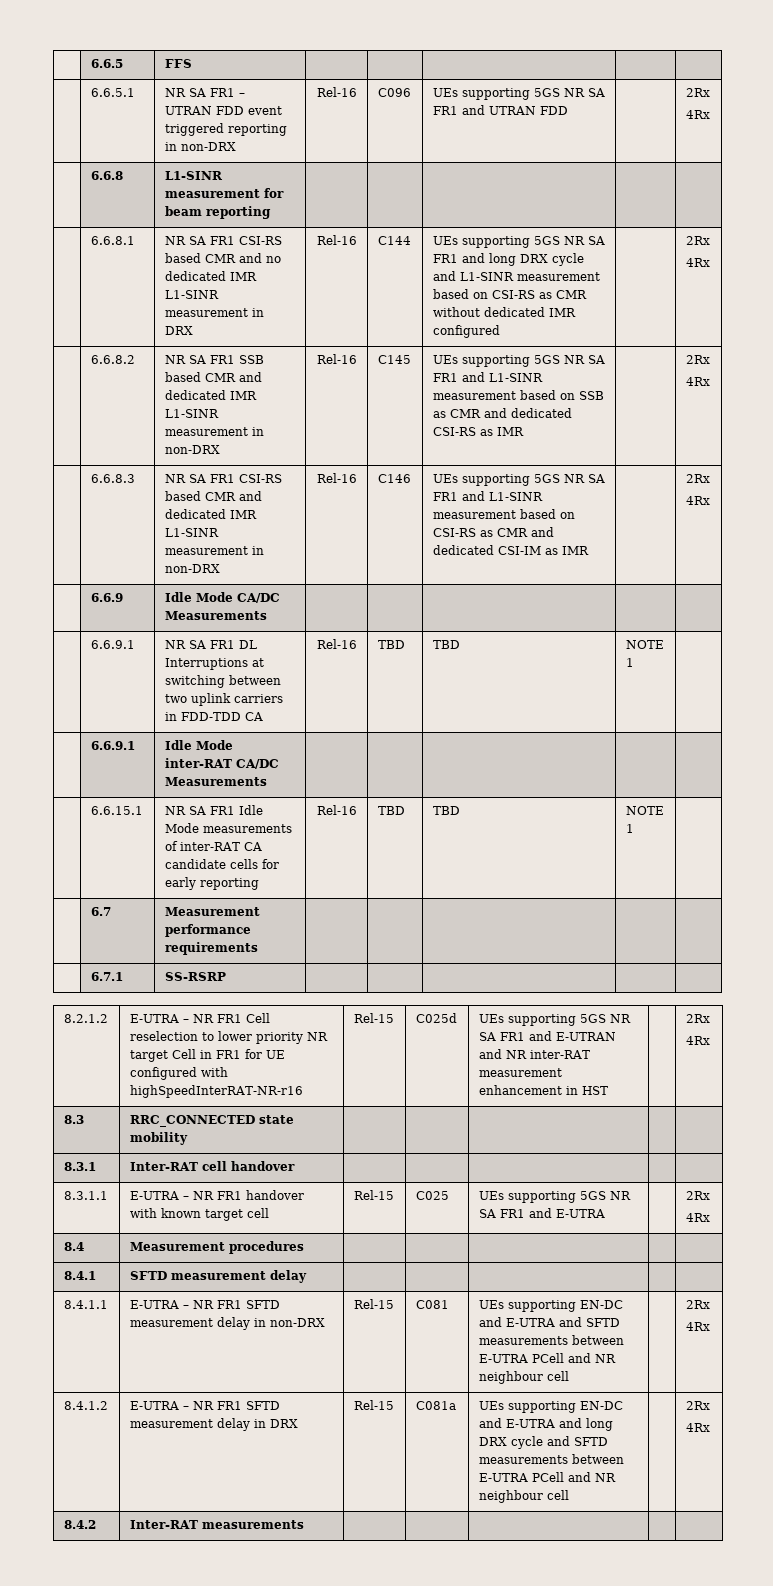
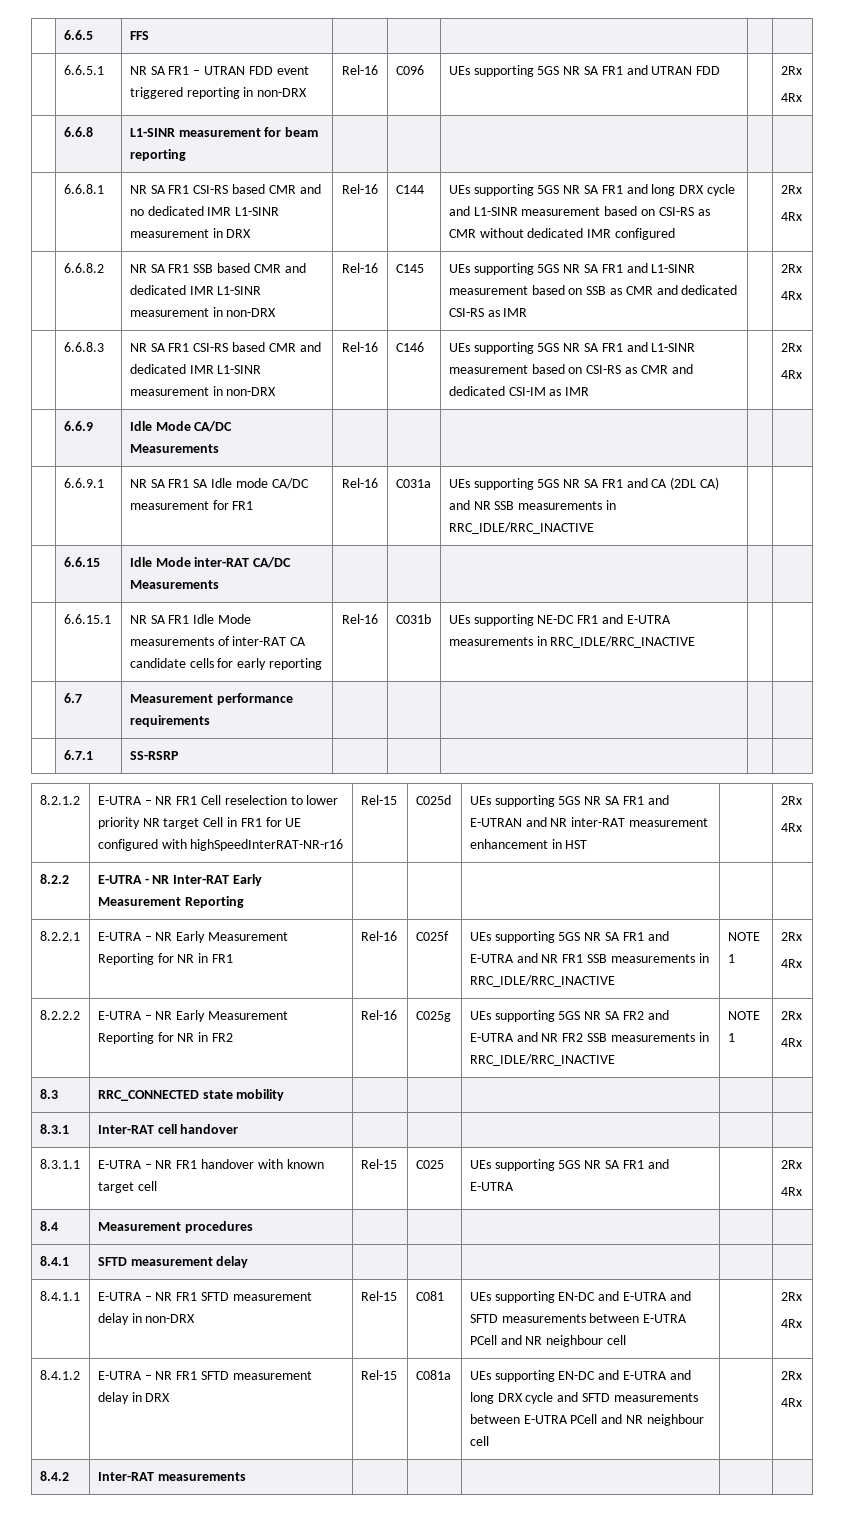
- | 6.6.9.1 | NR SA FR1 DL Interruptions at switching between two uplink carriers in FDD-TDD CA | Rel-16 | TBD | TBD | NOTE 1 |
- | 6.6.9.1 | Idle Mode inter-RAT CA/DC Measurements | | | | |
+ | 6.6.9.1 | NR SA FR1 SA Idle mode CA/DC measurement for FR1 | Rel-16 | C031a | UEs supporting 5GS NR SA FR1 and CA (2DL CA) and NR SSB measurements in RRC_IDLE/RRC_INACTIVE | |
+ | 6.6.15 | Idle Mode inter-RAT CA/DC Measurements | | | | |
- | 6.6.15.1 | NR SA FR1 Idle Mode measurements of inter-RAT CA candidate cells for early reporting | Rel-16 | TBD | TBD | NOTE 1 |
+ | 6.6.15.1 | NR SA FR1 Idle Mode measurements of inter-RAT CA candidate cells for early reporting | Rel-16 | C031b | UEs supporting NE-DC FR1 and E-UTRA measurements in RRC_IDLE/RRC_INACTIVE | |
+ 8.2.2 | E-UTRA - NR Inter-RAT Early Measurement Reporting | | | | |
+ 8.2.2.1 | E-UTRA – NR Early Measurement Reporting for NR in FR1 | Rel-16 | C025f | UEs supporting 5GS NR SA FR1 and E-UTRA and NR FR1 SSB measurements in RRC_IDLE/RRC_INACTIVE | NOTE 1 | 2Rx
+ 4Rx
+ 8.2.2.2 | E-UTRA – NR Early Measurement Reporting for NR in FR2 | Rel-16 | C025g | UEs supporting 5GS NR SA FR2 and E-UTRA and NR FR2 SSB measurements in RRC_IDLE/RRC_INACTIVE | NOTE 1 | 2Rx
+ 4Rx

